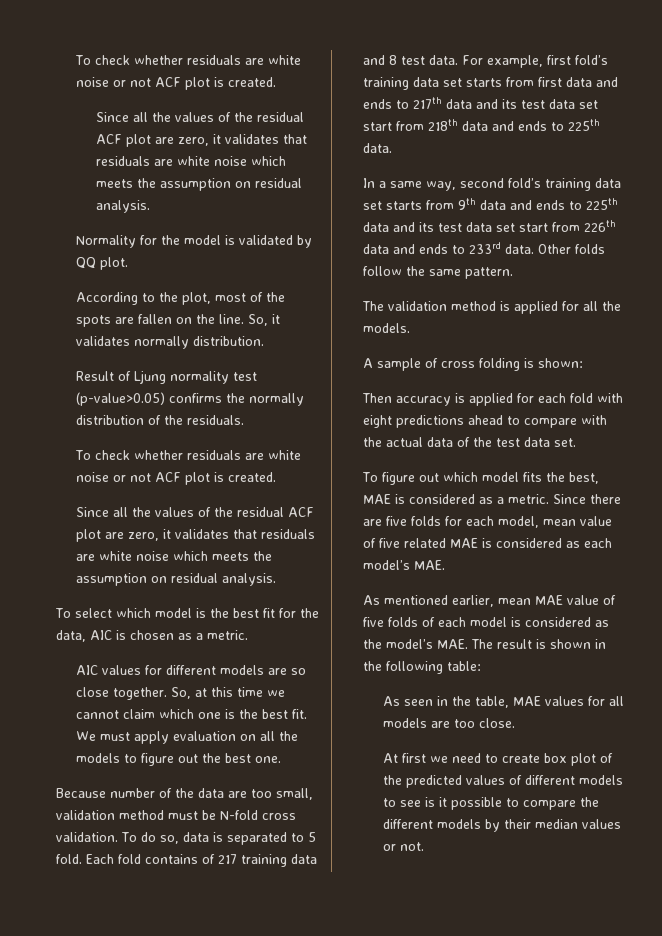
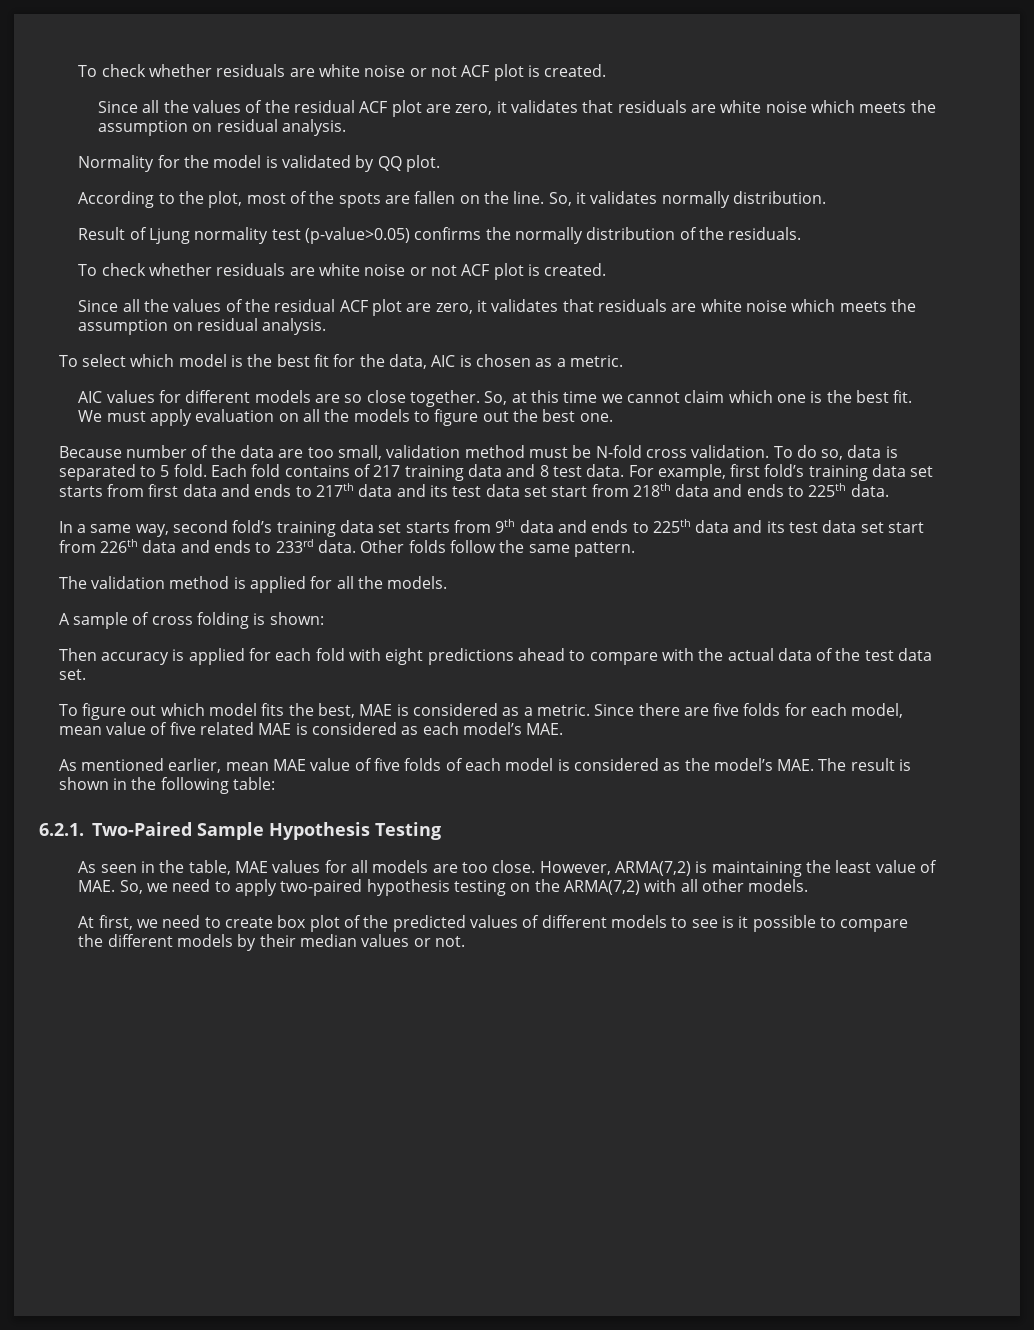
+ 6.2.1. Two-Paired Sample Hypothesis Testing
+ However, ARMA(7,2) is maintaining the least value of MAE. So, we need to apply two-paired hypothesis testing on the ARMA(7,2) with all other models.
- At first we need to create box plot of the predicted values of different models to see is it possible to compare the different models by their median values or not.
+ At first, we need to create box plot of the predicted values of different models to see is it possible to compare the different models by their median values or not.

